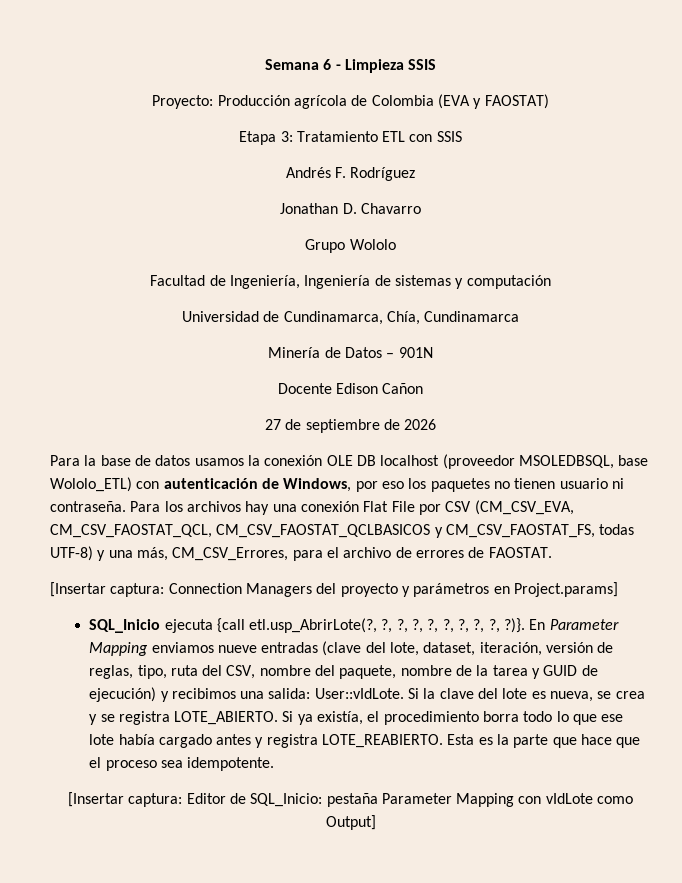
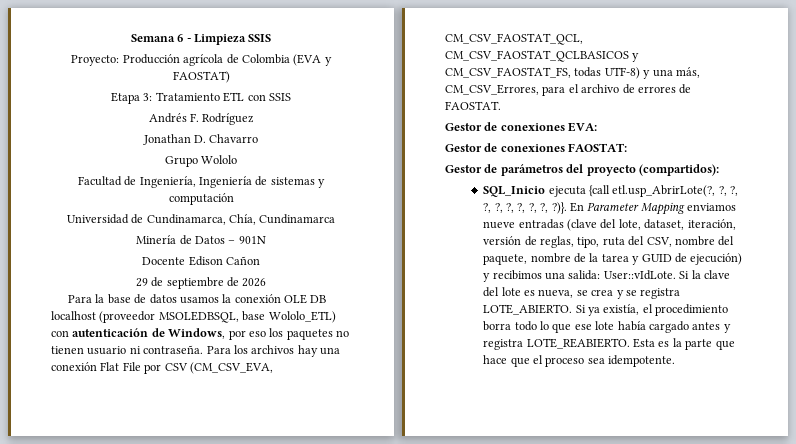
- 27 de septiembre de 2026
+ 29 de septiembre de 2026
- [Insertar captura: Connection Managers del proyecto y parámetros en Project.params]
+ Gestor de conexiones EVA:
+ Gestor de conexiones FAOSTAT:
+ Gestor de parámetros del proyecto (compartidos):
- [Insertar captura: Editor de SQL_Inicio: pestaña Parameter Mapping con vIdLote como Output]

